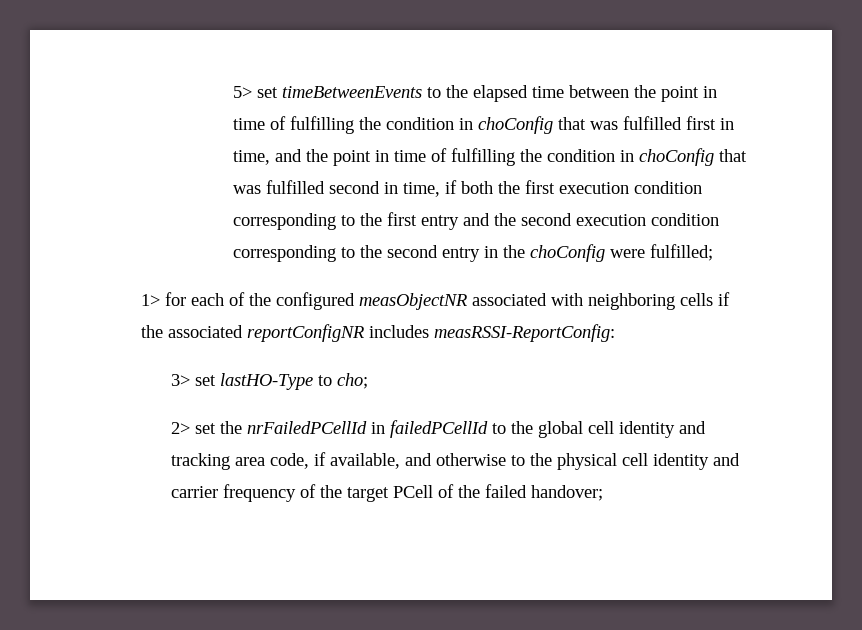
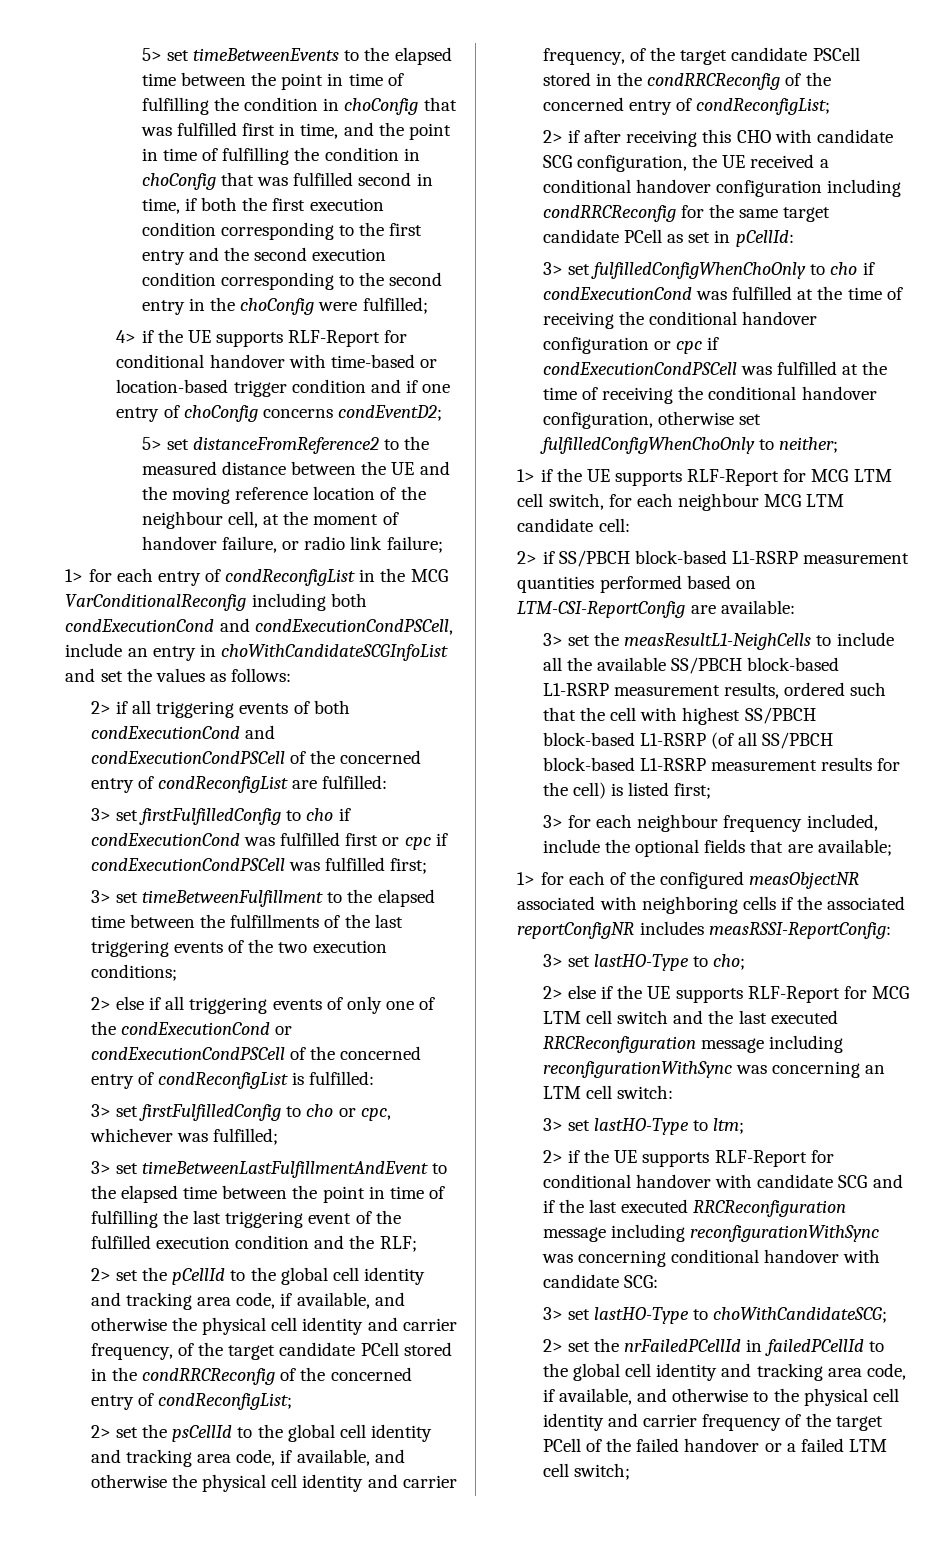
+ 4> if the UE supports RLF-Report for conditional handover with time-based or location-based trigger condition and if one entry of choConfig concerns condEventD2;
+ 5> set distanceFromReference2 to the measured distance between the UE and the moving reference location of the neighbour cell, at the moment of handover failure, or radio link failure;
+ 1> for each entry of condReconfigList in the MCG VarConditionalReconfig including both condExecutionCond and condExecutionCondPSCell, include an entry in choWithCandidateSCGInfoList and set the values as follows:
+ 2> if all triggering events of both condExecutionCond and condExecutionCondPSCell of the concerned entry of condReconfigList are fulfilled:
+ 3> set firstFulfilledConfig to cho if condExecutionCond was fulfilled first or cpc if condExecutionCondPSCell was fulfilled first;
+ 3> set timeBetweenFulfillment to the elapsed time between the fulfillments of the last triggering events of the two execution conditions;
+ 2> else if all triggering events of only one of the condExecutionCond or condExecutionCondPSCell of the concerned entry of condReconfigList is fulfilled:
+ 3> set firstFulfilledConfig to cho or cpc, whichever was fulfilled;
+ 3> set timeBetweenLastFulfillmentAndEvent to the elapsed time between the point in time of fulfilling the last triggering event of the fulfilled execution condition and the RLF;
+ 2> set the pCellId to the global cell identity and tracking area code, if available, and otherwise the physical cell identity and carrier frequency, of the target candidate PCell stored in the condRRCReconfig of the concerned entry of condReconfigList;
+ 2> set the psCellId to the global cell identity and tracking area code, if available, and otherwise the physical cell identity and carrier frequency, of the target candidate PSCell stored in the condRRCReconfig of the concerned entry of condReconfigList;
+ 2> if after receiving this CHO with candidate SCG configuration, the UE received a conditional handover configuration including condRRCReconfig for the same target candidate PCell as set in pCellId:
+ 3> set fulfilledConfigWhenChoOnly to cho if condExecutionCond was fulfilled at the time of receiving the conditional handover configuration or cpc if condExecutionCondPSCell was fulfilled at the time of receiving the conditional handover configuration, otherwise set fulfilledConfigWhenChoOnly to neither;
+ 1> if the UE supports RLF-Report for MCG LTM cell switch, for each neighbour MCG LTM candidate cell:
+ 2> if SS/PBCH block-based L1-RSRP measurement quantities performed based on LTM-CSI-ReportConfig are available:
+ 3> set the measResultL1-NeighCells to include all the available SS/PBCH block-based L1-RSRP measurement results, ordered such that the cell with highest SS/PBCH block-based L1-RSRP (of all SS/PBCH block-based L1-RSRP measurement results for the cell) is listed first;
+ 3> for each neighbour frequency included, include the optional fields that are available;
+ 2> else if the UE supports RLF-Report for MCG LTM cell switch and the last executed RRCReconfiguration message including reconfigurationWithSync was concerning an LTM cell switch:
+ 3> set lastHO-Type to ltm;
+ 2> if the UE supports RLF-Report for conditional handover with candidate SCG and if the last executed RRCReconfiguration message including reconfigurationWithSync was concerning conditional handover with candidate SCG:
+ 3> set lastHO-Type to choWithCandidateSCG;
- 2> set the nrFailedPCellId in failedPCellId to the global cell identity and tracking area code, if available, and otherwise to the physical cell identity and carrier frequency of the target PCell of the failed handover;
+ 2> set the nrFailedPCellId in failedPCellId to the global cell identity and tracking area code, if available, and otherwise to the physical cell identity and carrier frequency of the target PCell of the failed handover or a failed LTM cell switch;

